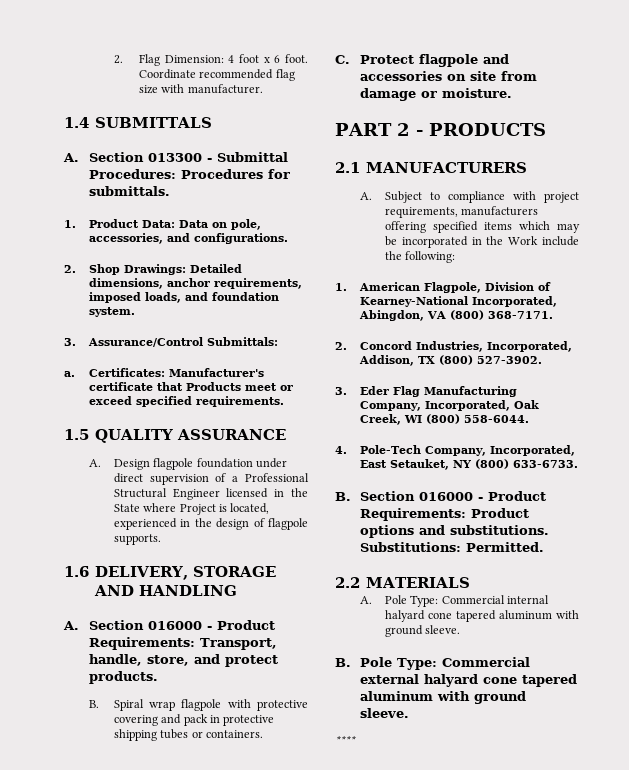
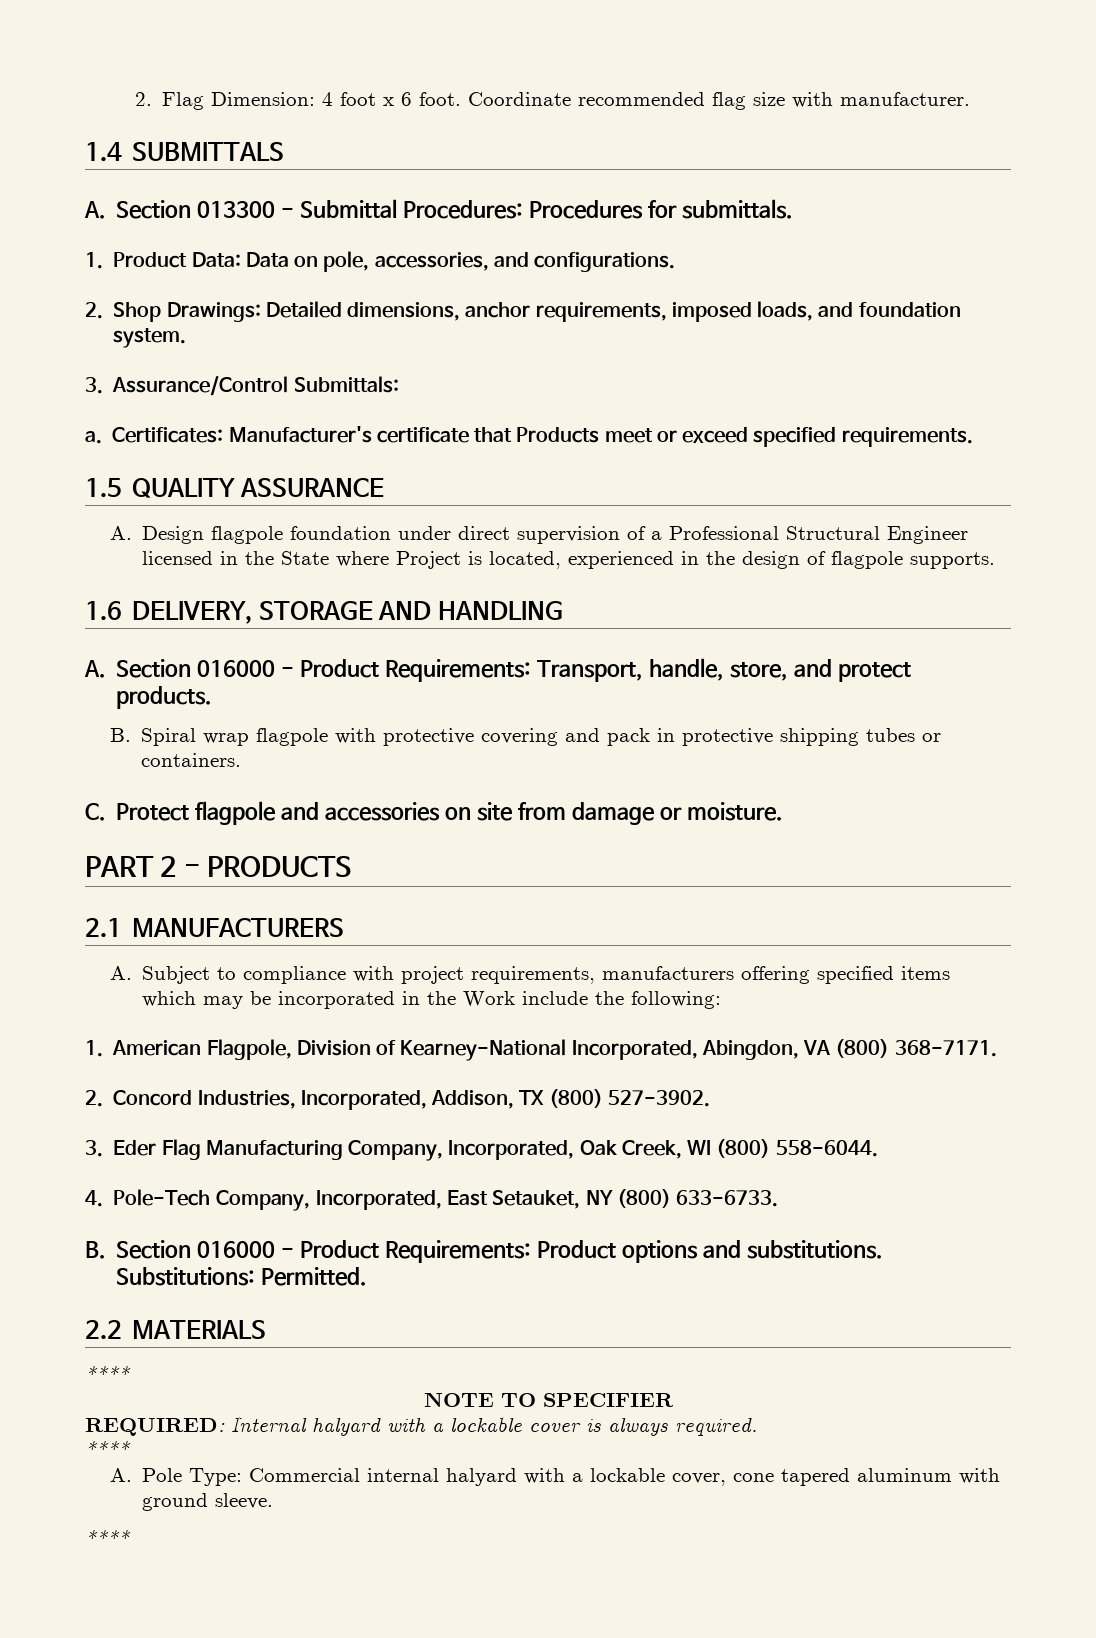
  2.2 MATERIALS
+ ****
+ NOTE TO SPECIFIER
+ REQUIRED: Internal halyard with a lockable cover is always required.
+ ****
- A. Pole Type: Commercial internal halyard cone tapered aluminum with ground sleeve.
- B. Pole Type: Commercial external halyard cone tapered aluminum with ground sleeve.
+ A. Pole Type: Commercial internal halyard with a lockable cover, cone tapered aluminum with ground sleeve.

